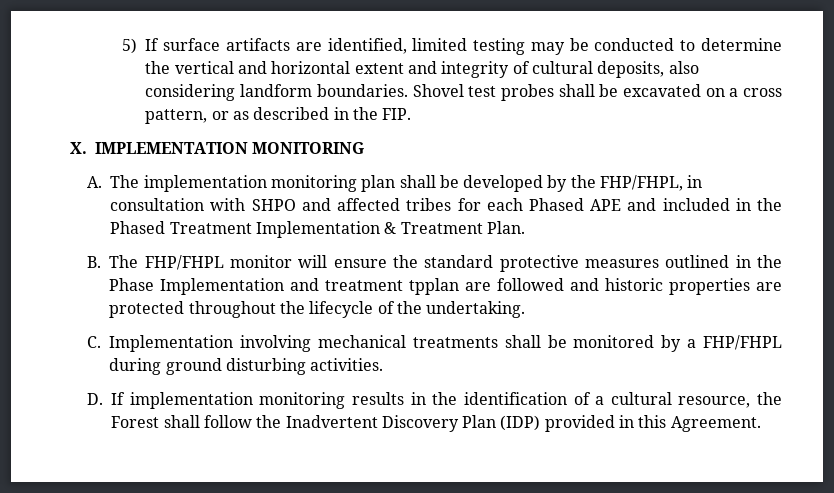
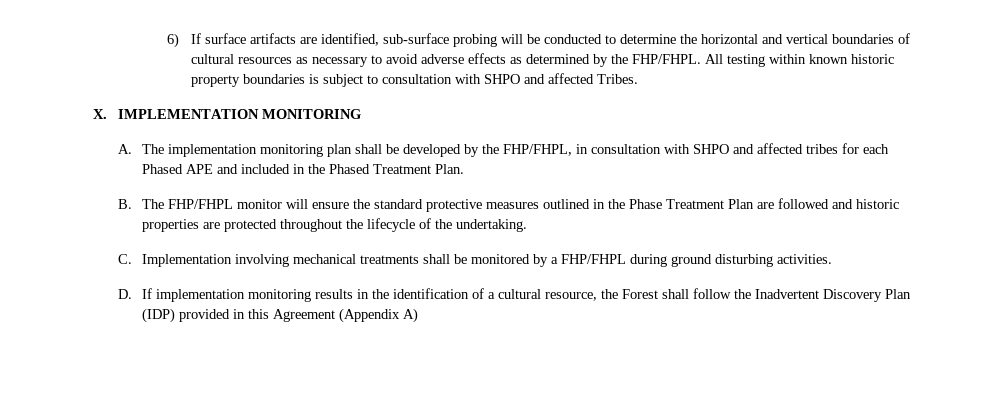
- 5) If surface artifacts are identified, limited testing may be conducted to determine the vertical and horizontal extent and integrity of cultural deposits, also considering landform boundaries. Shovel test probes shall be excavated on a cross pattern, or as described in the FIP.
+ 6) If surface artifacts are identified, sub-surface probing will be conducted to determine the horizontal and vertical boundaries of cultural resources as necessary to avoid adverse effects as determined by the FHP/FHPL. All testing within known historic property boundaries is subject to consultation with SHPO and affected Tribes.
- A. The implementation monitoring plan shall be developed by the FHP/FHPL, in consultation with SHPO and affected tribes for each Phased APE and included in the Phased Treatment Implementation & Treatment Plan.
+ A. The implementation monitoring plan shall be developed by the FHP/FHPL, in consultation with SHPO and affected tribes for each Phased APE and included in the Phased Treatment Plan.
- B. The FHP/FHPL monitor will ensure the standard protective measures outlined in the Phase Implementation and treatment tpplan are followed and historic properties are protected throughout the lifecycle of the undertaking.
+ B. The FHP/FHPL monitor will ensure the standard protective measures outlined in the Phase Treatment Plan are followed and historic properties are protected throughout the lifecycle of the undertaking.
- D. If implementation monitoring results in the identification of a cultural resource, the Forest shall follow the Inadvertent Discovery Plan (IDP) provided in this Agreement.
+ D. If implementation monitoring results in the identification of a cultural resource, the Forest shall follow the Inadvertent Discovery Plan (IDP) provided in this Agreement (Appendix A)

